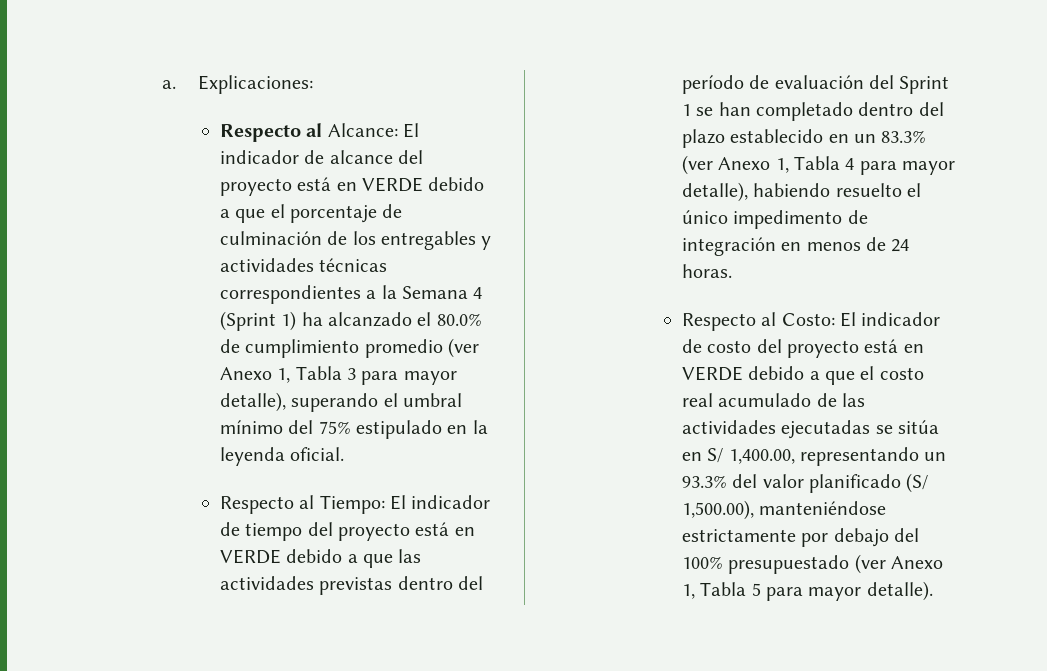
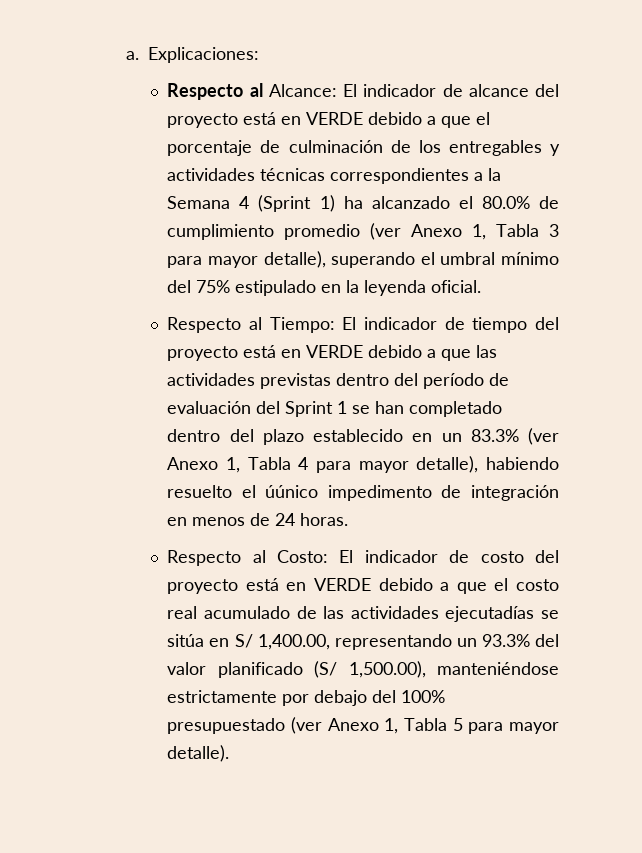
- Respecto al Tiempo: El indicador de tiempo del proyecto está en VERDE debido a que las actividades previstas dentro del período de evaluación del Sprint 1 se han completado dentro del plazo establecido en un 83.3% (ver Anexo 1, Tabla 4 para mayor detalle), habiendo resuelto el único impedimento de integración en menos de 24 horas.
+ Respecto al Tiempo: El indicador de tiempo del proyecto está en VERDE debido a que las actividades previstas dentro del período de evaluación del Sprint 1 se han completado dentro del plazo establecido en un 83.3% (ver Anexo 1, Tabla 4 para mayor detalle), habiendo resuelto el úúnico impedimento de integración en menos de 24 horas.
- Respecto al Costo: El indicador de costo del proyecto está en VERDE debido a que el costo real acumulado de las actividades ejecutadas se sitúa en S/ 1,400.00, representando un 93.3% del valor planificado (S/ 1,500.00), manteniéndose estrictamente por debajo del 100% presupuestado (ver Anexo 1, Tabla 5 para mayor detalle).
+ Respecto al Costo: El indicador de costo del proyecto está en VERDE debido a que el costo real acumulado de las actividades ejecutadías se sitúa en S/ 1,400.00, representando un 93.3% del valor planificado (S/ 1,500.00), manteniéndose estrictamente por debajo del 100% presupuestado (ver Anexo 1, Tabla 5 para mayor detalle).

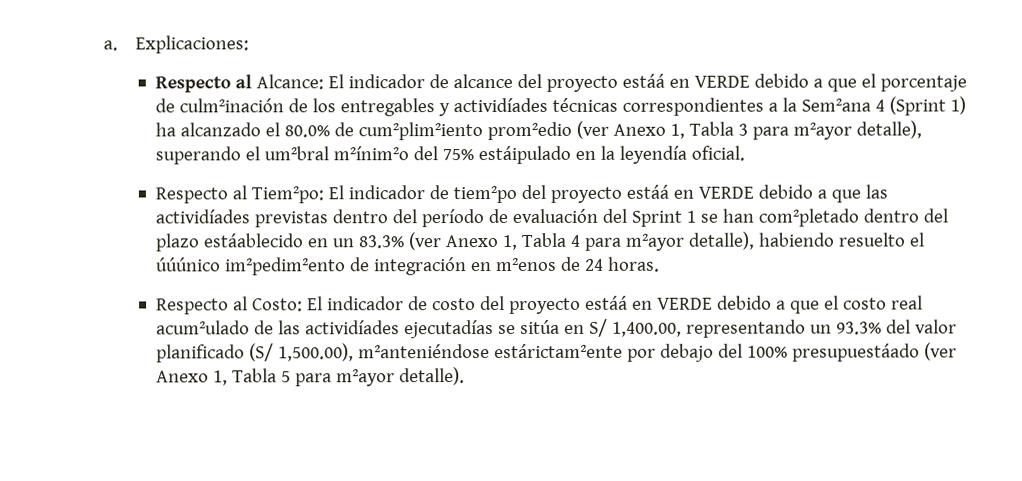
- Respecto al Alcance: El indicador de alcance del proyecto está en VERDE debido a que el porcentaje de culminación de los entregables y actividades técnicas correspondientes a la Semana 4 (Sprint 1) ha alcanzado el 80.0% de cumplimiento promedio (ver Anexo 1, Tabla 3 para mayor detalle), superando el umbral mínimo del 75% estipulado en la leyenda oficial.
+ Respecto al Alcance: El indicador de alcance del proyecto estáá en VERDE debido a que el porcentaje de culm²inación de los entregables y actividíades técnicas correspondientes a la Sem²ana 4 (Sprint 1) ha alcanzado el 80.0% de cum²plim²iento prom²edio (ver Anexo 1, Tabla 3 para m²ayor detalle), superando el um²bral m²ínim²o del 75% estáipulado en la leyendía oficial.
- Respecto al Tiempo: El indicador de tiempo del proyecto está en VERDE debido a que las actividades previstas dentro del período de evaluación del Sprint 1 se han completado dentro del plazo establecido en un 83.3% (ver Anexo 1, Tabla 4 para mayor detalle), habiendo resuelto el úúnico impedimento de integración en menos de 24 horas.
+ Respecto al Tiem²po: El indicador de tiem²po del proyecto estáá en VERDE debido a que las actividíades previstas dentro del período de evaluación del Sprint 1 se han com²pletado dentro del plazo estáablecido en un 83.3% (ver Anexo 1, Tabla 4 para m²ayor detalle), habiendo resuelto el úúúnico im²pedim²ento de integración en m²enos de 24 horas.
- Respecto al Costo: El indicador de costo del proyecto está en VERDE debido a que el costo real acumulado de las actividades ejecutadías se sitúa en S/ 1,400.00, representando un 93.3% del valor planificado (S/ 1,500.00), manteniéndose estrictamente por debajo del 100% presupuestado (ver Anexo 1, Tabla 5 para mayor detalle).
+ Respecto al Costo: El indicador de costo del proyecto estáá en VERDE debido a que el costo real acum²ulado de las actividíades ejecutadías se sitúa en S/ 1,400.00, representando un 93.3% del valor planificado (S/ 1,500.00), m²anteniéndose estárictam²ente por debajo del 100% presupuestáado (ver Anexo 1, Tabla 5 para m²ayor detalle).

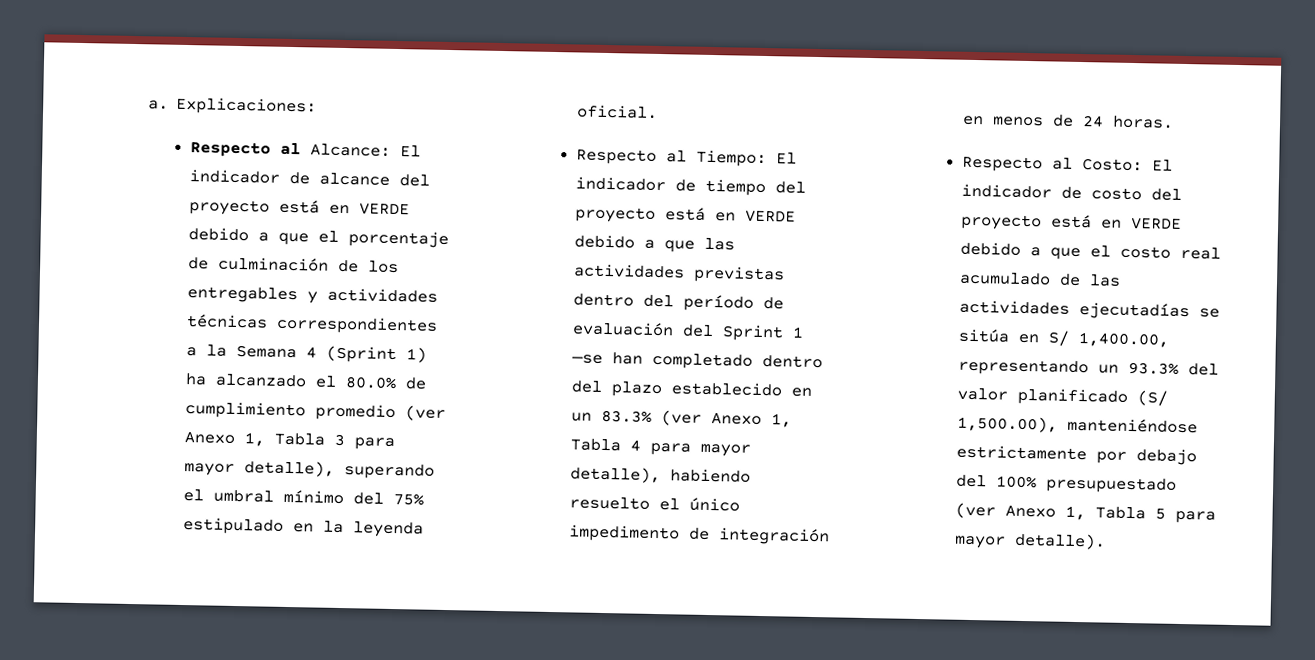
- Respecto al Alcance: El indicador de alcance del proyecto estáá en VERDE debido a que el porcentaje de culm²inación de los entregables y actividíades técnicas correspondientes a la Sem²ana 4 (Sprint 1) ha alcanzado el 80.0% de cum²plim²iento prom²edio (ver Anexo 1, Tabla 3 para m²ayor detalle), superando el um²bral m²ínim²o del 75% estáipulado en la leyendía oficial.
+ Respecto al Alcance: El indicador de alcance del proyecto está en VERDE debido a que el porcentaje de culminación de los entregables y actividades técnicas correspondientes a la Semana 4 (Sprint 1) ha alcanzado el 80.0% de cumplimiento promedio (ver Anexo 1, Tabla 3 para mayor detalle), superando el umbral mínimo del 75% estipulado en la leyenda oficial.
- Respecto al Tiem²po: El indicador de tiem²po del proyecto estáá en VERDE debido a que las actividíades previstas dentro del período de evaluación del Sprint 1 se han com²pletado dentro del plazo estáablecido en un 83.3% (ver Anexo 1, Tabla 4 para m²ayor detalle), habiendo resuelto el úúúnico im²pedim²ento de integración en m²enos de 24 horas.
+ Respecto al Tiempo: El indicador de tiempo del proyecto está en VERDE debido a que las actividades previstas dentro del período de evaluación del Sprint 1 —se han completado dentro del plazo establecido en un 83.3% (ver Anexo 1, Tabla 4 para mayor detalle), habiendo resuelto el único impedimento de integración en menos de 24 horas.
- Respecto al Costo: El indicador de costo del proyecto estáá en VERDE debido a que el costo real acum²ulado de las actividíades ejecutadías se sitúa en S/ 1,400.00, representando un 93.3% del valor planificado (S/ 1,500.00), m²anteniéndose estárictam²ente por debajo del 100% presupuestáado (ver Anexo 1, Tabla 5 para m²ayor detalle).
+ Respecto al Costo: El indicador de costo del proyecto está en VERDE debido a que el costo real acumulado de las actividades ejecutadías se sitúa en S/ 1,400.00, representando un 93.3% del valor planificado (S/ 1,500.00), manteniéndose estrictamente por debajo del 100% presupuestado (ver Anexo 1, Tabla 5 para mayor detalle).

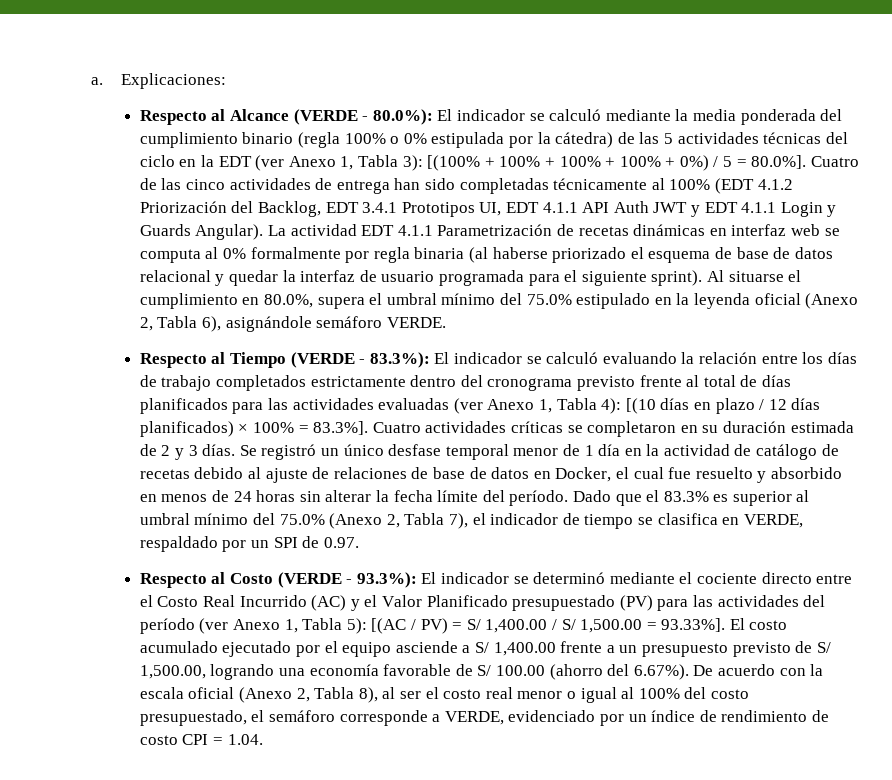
- Respecto al Alcance: El indicador de alcance del proyecto está en VERDE debido a que el porcentaje de culminación de los entregables y actividades técnicas correspondientes a la Semana 4 (Sprint 1) ha alcanzado el 80.0% de cumplimiento promedio (ver Anexo 1, Tabla 3 para mayor detalle), superando el umbral mínimo del 75% estipulado en la leyenda oficial.
- Respecto al Tiempo: El indicador de tiempo del proyecto está en VERDE debido a que las actividades previstas dentro del período de evaluación del Sprint 1 —se han completado dentro del plazo establecido en un 83.3% (ver Anexo 1, Tabla 4 para mayor detalle), habiendo resuelto el único impedimento de integración en menos de 24 horas.
- Respecto al Costo: El indicador de costo del proyecto está en VERDE debido a que el costo real acumulado de las actividades ejecutadías se sitúa en S/ 1,400.00, representando un 93.3% del valor planificado (S/ 1,500.00), manteniéndose estrictamente por debajo del 100% presupuestado (ver Anexo 1, Tabla 5 para mayor detalle).
+ Respecto al Alcance (VERDE - 80.0%): El indicador se calculó mediante la media ponderada del cumplimiento binario (regla 100% o 0% estipulada por la cátedra) de las 5 actividades técnicas del ciclo en la EDT (ver Anexo 1, Tabla 3): [(100% + 100% + 100% + 100% + 0%) / 5 = 80.0%]. Cuatro de las cinco actividades de entrega han sido completadas técnicamente al 100% (EDT 4.1.2 Priorización del Backlog, EDT 3.4.1 Prototipos UI, EDT 4.1.1 API Auth JWT y EDT 4.1.1 Login y Guards Angular). La actividad EDT 4.1.1 Parametrización de recetas dinámicas en interfaz web se computa al 0% formalmente por regla binaria (al haberse priorizado el esquema de base de datos relacional y quedar la interfaz de usuario programada para el siguiente sprint). Al situarse el cumplimiento en 80.0%, supera el umbral mínimo del 75.0% estipulado en la leyenda oficial (Anexo 2, Tabla 6), asignándole semáforo VERDE.
+ Respecto al Tiempo (VERDE - 83.3%): El indicador se calculó evaluando la relación entre los días de trabajo completados estrictamente dentro del cronograma previsto frente al total de días planificados para las actividades evaluadas (ver Anexo 1, Tabla 4): [(10 días en plazo / 12 días planificados) × 100% = 83.3%]. Cuatro actividades críticas se completaron en su duración estimada de 2 y 3 días. Se registró un único desfase temporal menor de 1 día en la actividad de catálogo de recetas debido al ajuste de relaciones de base de datos en Docker, el cual fue resuelto y absorbido en menos de 24 horas sin alterar la fecha límite del período. Dado que el 83.3% es superior al umbral mínimo del 75.0% (Anexo 2, Tabla 7), el indicador de tiempo se clasifica en VERDE, respaldado por un SPI de 0.97.
+ Respecto al Costo (VERDE - 93.3%): El indicador se determinó mediante el cociente directo entre el Costo Real Incurrido (AC) y el Valor Planificado presupuestado (PV) para las actividades del período (ver Anexo 1, Tabla 5): [(AC / PV) = S/ 1,400.00 / S/ 1,500.00 = 93.33%]. El costo acumulado ejecutado por el equipo asciende a S/ 1,400.00 frente a un presupuesto previsto de S/ 1,500.00, logrando una economía favorable de S/ 100.00 (ahorro del 6.67%). De acuerdo con la escala oficial (Anexo 2, Tabla 8), al ser el costo real menor o igual al 100% del costo presupuestado, el semáforo corresponde a VERDE, evidenciado por un índice de rendimiento de costo CPI = 1.04.

